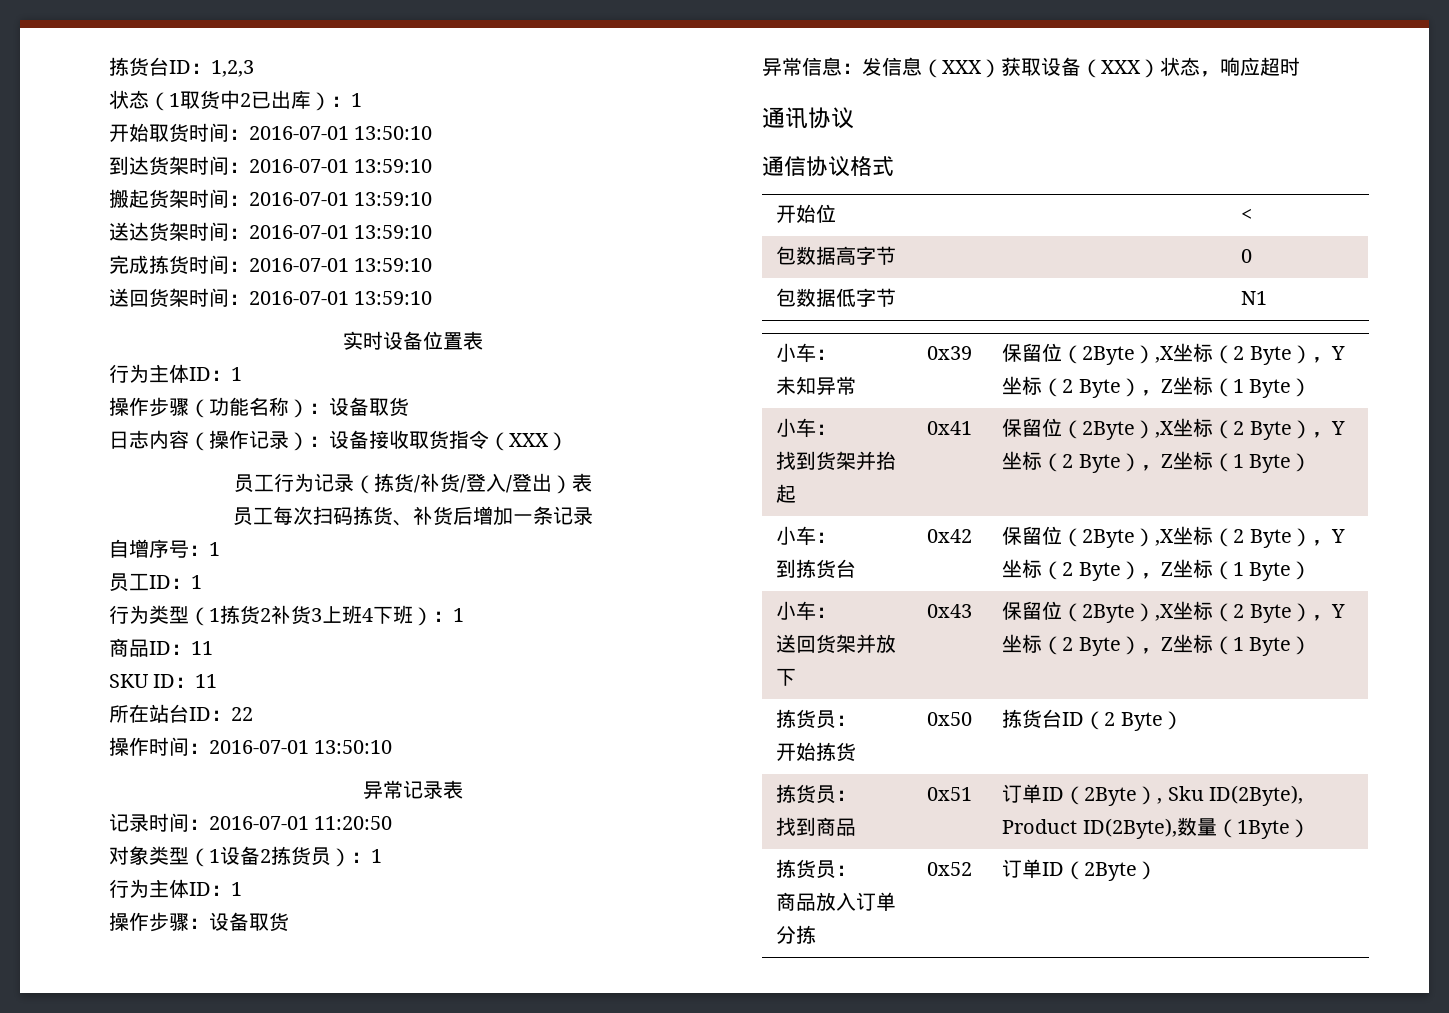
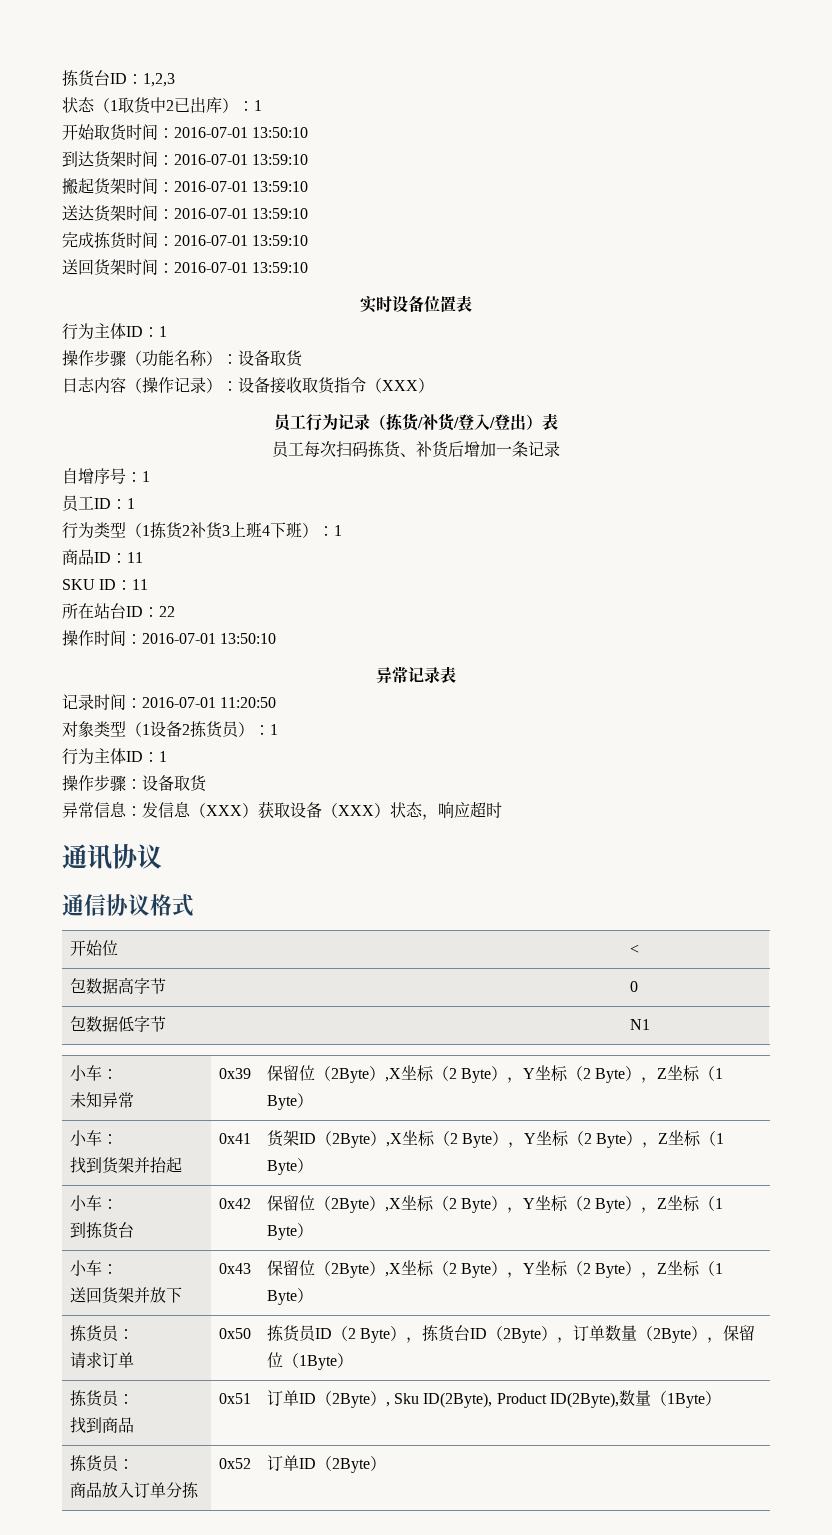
  包数据低字节 | N1
  小车：
  未知异常 | 0x39 | 保留位（2Byte）,X坐标（2 Byte），Y坐标（2 Byte），Z坐标（1 Byte）
  小车：
- 找到货架并抬起 | 0x41 | 保留位（2Byte）,X坐标（2 Byte），Y坐标（2 Byte），Z坐标（1 Byte）
+ 找到货架并抬起 | 0x41 | 货架ID（2Byte）,X坐标（2 Byte），Y坐标（2 Byte），Z坐标（1 Byte）
  小车：
  到拣货台 | 0x42 | 保留位（2Byte）,X坐标（2 Byte），Y坐标（2 Byte），Z坐标（1 Byte）
  小车：
  送回货架并放下 | 0x43 | 保留位（2Byte）,X坐标（2 Byte），Y坐标（2 Byte），Z坐标（1 Byte）
  拣货员：
- 开始拣货 | 0x50 | 拣货台ID（2 Byte）
+ 请求订单 | 0x50 | 拣货员ID（2 Byte），拣货台ID（2Byte），订单数量（2Byte），保留位（1Byte）

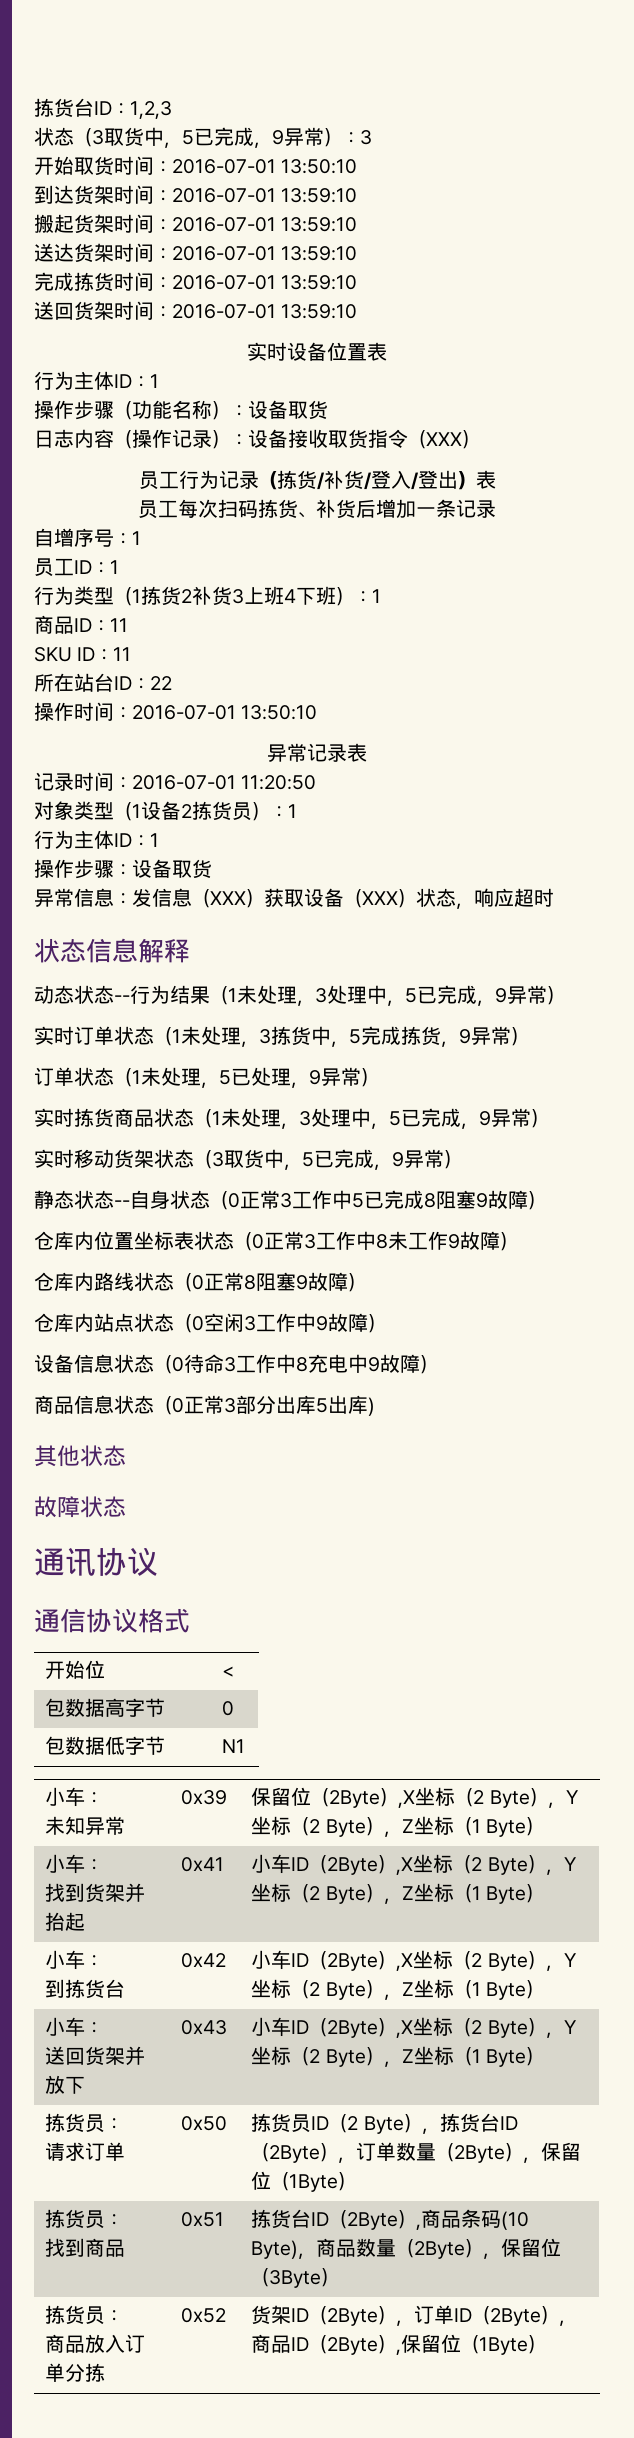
- 状态（1取货中2已出库）：1
+ 状态（3取货中，5已完成，9异常）：3
+ 状态信息解释
+ 动态状态--行为结果（1未处理，3处理中，5已完成，9异常）
+ 实时订单状态（1未处理，3拣货中，5完成拣货，9异常）
+ 订单状态（1未处理，5已处理，9异常）
+ 实时拣货商品状态（1未处理，3处理中，5已完成，9异常）
+ 实时移动货架状态（3取货中，5已完成，9异常）
+ 静态状态--自身状态（0正常3工作中5已完成8阻塞9故障）
+ 仓库内位置坐标表状态（0正常3工作中8未工作9故障）
+ 仓库内路线状态（0正常8阻塞9故障）
+ 仓库内站点状态（0空闲3工作中9故障）
+ 设备信息状态（0待命3工作中8充电中9故障）
+ 商品信息状态（0正常3部分出库5出库)
+ 其他状态
+ 故障状态
  包数据低字节 | N1
  小车：
  未知异常 | 0x39 | 保留位（2Byte）,X坐标（2 Byte），Y坐标（2 Byte），Z坐标（1 Byte）
  小车：
- 找到货架并抬起 | 0x41 | 货架ID（2Byte）,X坐标（2 Byte），Y坐标（2 Byte），Z坐标（1 Byte）
+ 找到货架并抬起 | 0x41 | 小车ID（2Byte）,X坐标（2 Byte），Y坐标（2 Byte），Z坐标（1 Byte）
  小车：
- 到拣货台 | 0x42 | 保留位（2Byte）,X坐标（2 Byte），Y坐标（2 Byte），Z坐标（1 Byte）
+ 到拣货台 | 0x42 | 小车ID（2Byte）,X坐标（2 Byte），Y坐标（2 Byte），Z坐标（1 Byte）
  小车：
- 送回货架并放下 | 0x43 | 保留位（2Byte）,X坐标（2 Byte），Y坐标（2 Byte），Z坐标（1 Byte）
+ 送回货架并放下 | 0x43 | 小车ID（2Byte）,X坐标（2 Byte），Y坐标（2 Byte），Z坐标（1 Byte）
  拣货员：
  请求订单 | 0x50 | 拣货员ID（2 Byte），拣货台ID（2Byte），订单数量（2Byte），保留位（1Byte）
  拣货员：
- 找到商品 | 0x51 | 订单ID（2Byte）, Sku ID(2Byte), Product ID(2Byte),数量（1Byte）
+ 找到商品 | 0x51 | 拣货台ID（2Byte）,商品条码(10 Byte)，商品数量（2Byte），保留位（3Byte）
  拣货员：
- 商品放入订单分拣 | 0x52 | 订单ID（2Byte）
+ 商品放入订单分拣 | 0x52 | 货架ID（2Byte），订单ID（2Byte），商品ID（2Byte）,保留位（1Byte）

